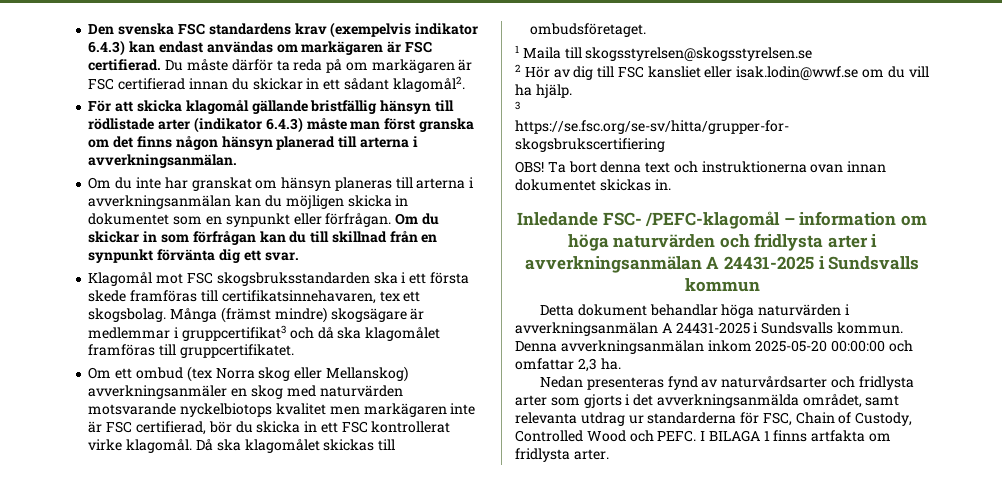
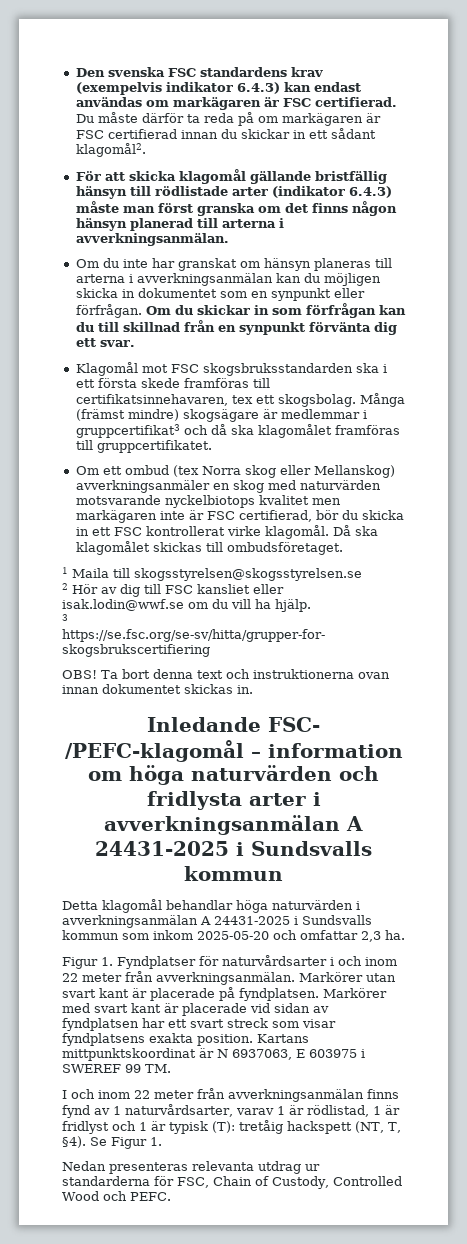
- Detta dokument behandlar höga naturvärden i avverkningsanmälan A 24431-2025 i Sundsvalls kommun. Denna avverkningsanmälan inkom 2025-05-20 00:00:00 och omfattar 2,3 ha.
+ Detta klagomål behandlar höga naturvärden i avverkningsanmälan A 24431-2025 i Sundsvalls kommun som inkom 2025-05-20 och omfattar 2,3 ha.
- Nedan presenteras fynd av naturvårdsarter och fridlysta arter som gjorts i det avverkningsanmälda området, samt relevanta utdrag ur standarderna för FSC, Chain of Custody, Controlled Wood och PEFC. I BILAGA 1 finns artfakta om fridlysta arter.
+ Figur 1. Fyndplatser för naturvårdsarter i och inom 22 meter från avverkningsanmälan. Markörer utan svart kant är placerade på fyndplatsen. Markörer med svart kant är placerade vid sidan av fyndplatsen har ett svart streck som visar fyndplatsens exakta position. Kartans mittpunktskoordinat är N 6937063, E 603975 i SWEREF 99 TM.
+ I och inom 22 meter från avverkningsanmälan finns fynd av 1 naturvårdsarter, varav 1 är rödlistad, 1 är fridlyst och 1 är typisk (T): tretåig hackspett (NT, T, §4). Se Figur 1.
+ Nedan presenteras relevanta utdrag ur standarderna för FSC, Chain of Custody, Controlled Wood och PEFC.

